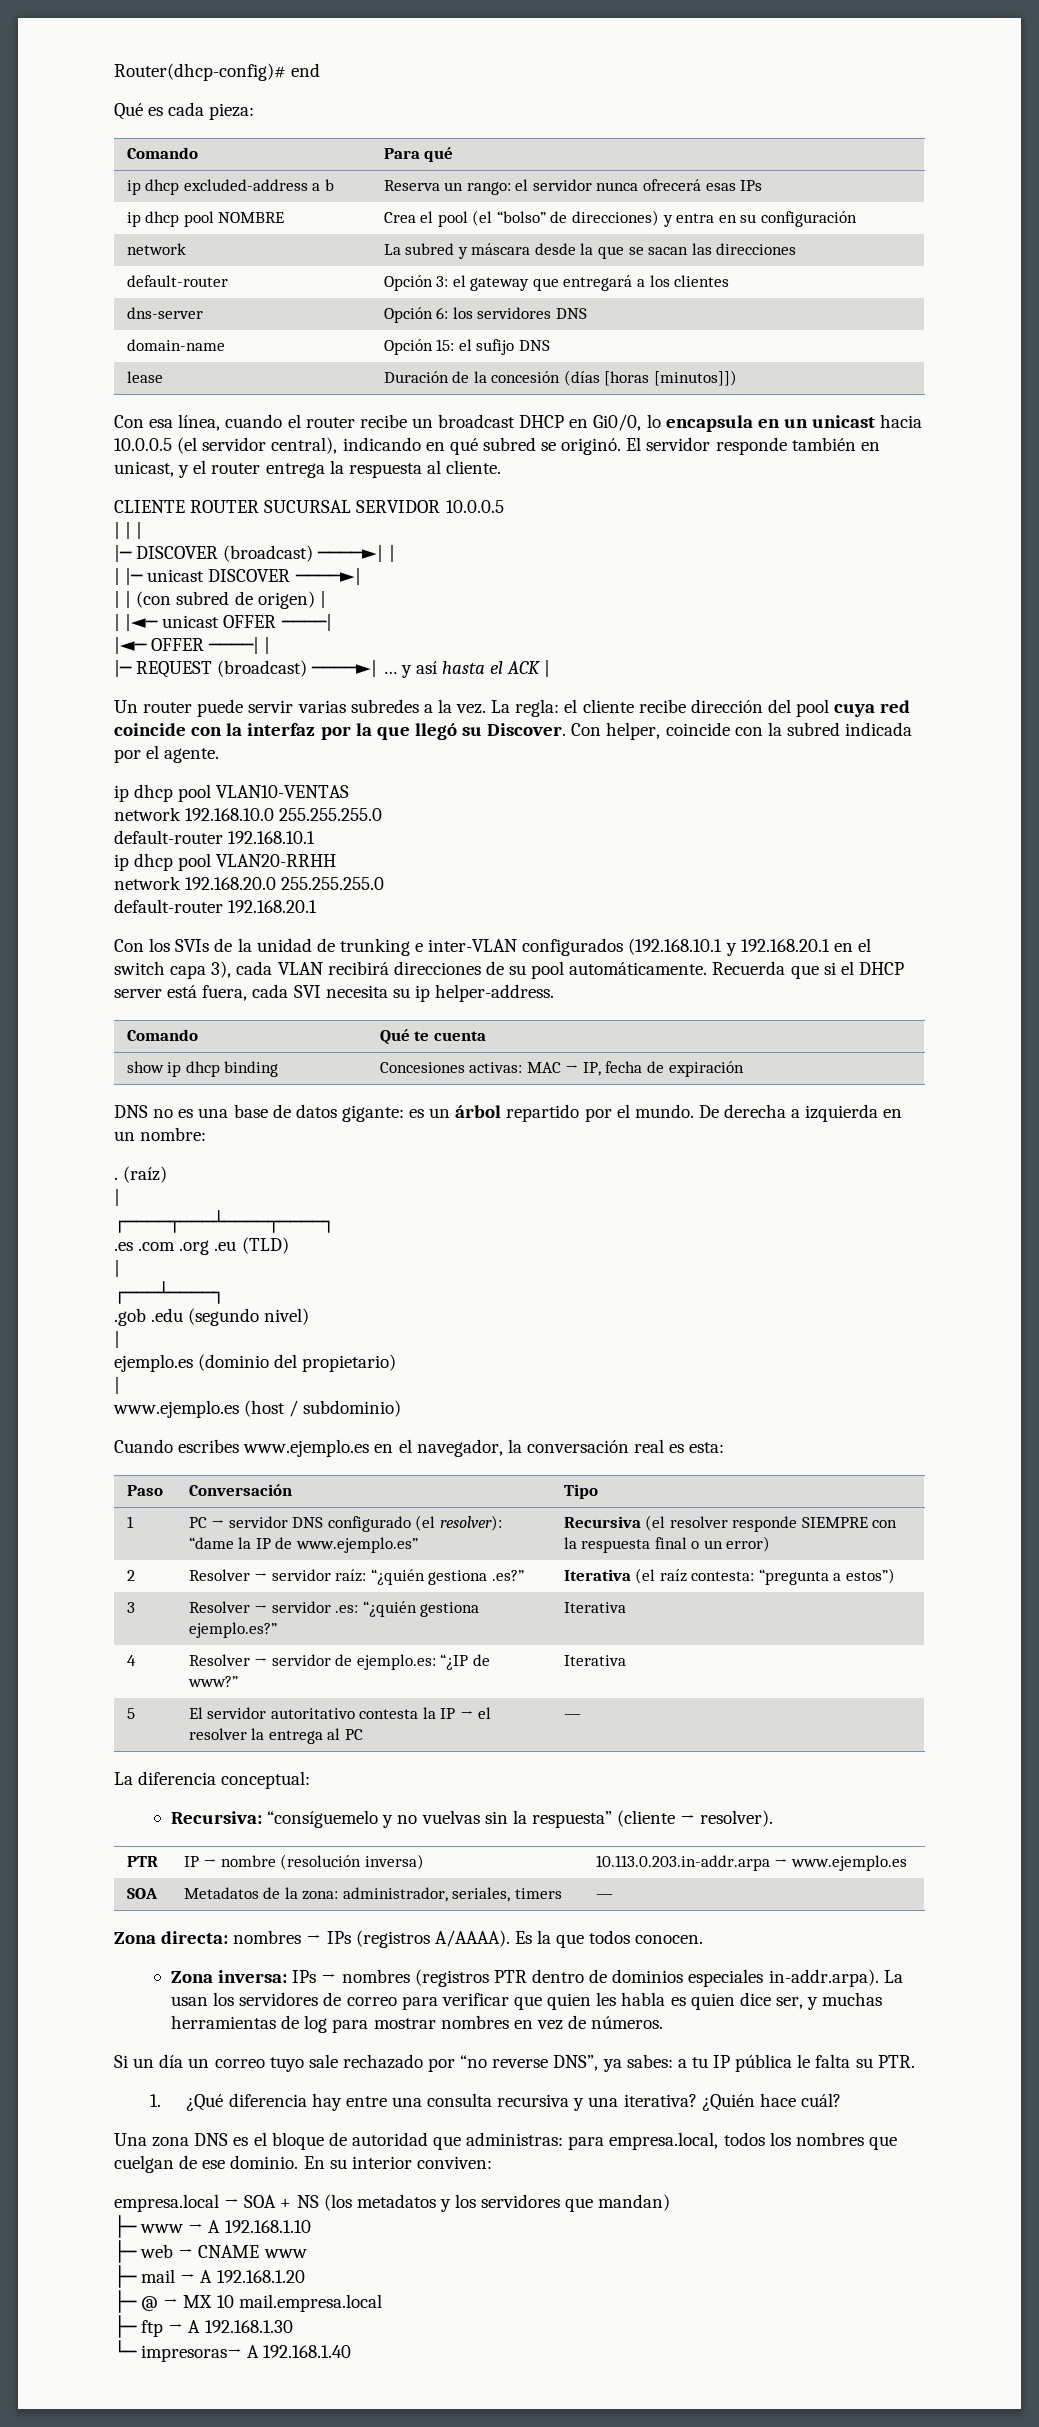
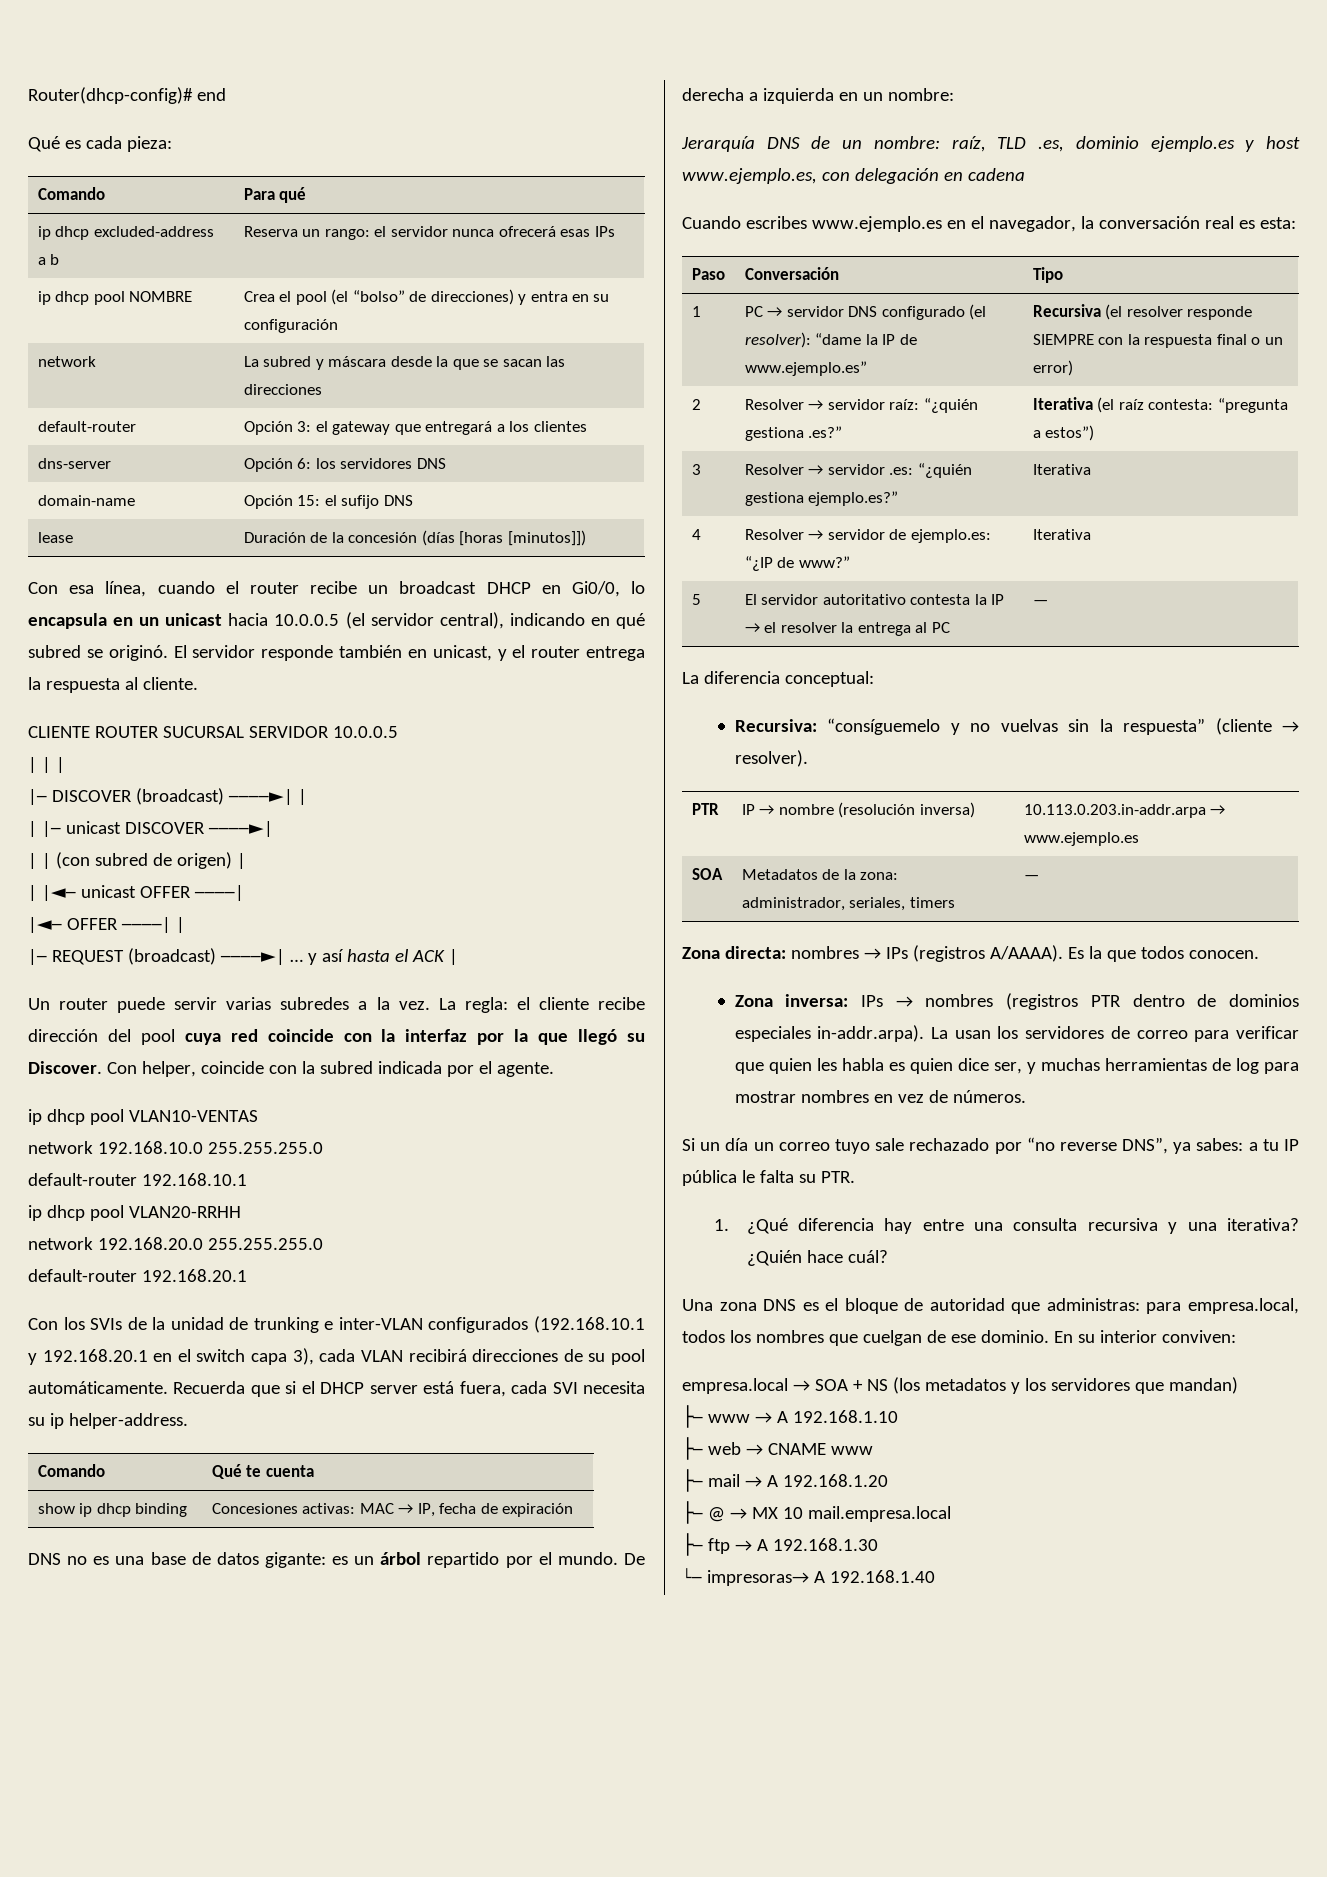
- . (raíz)
- |
- ┌────┬───┴────┬────┐
- .es .com .org .eu (TLD)
- |
- ┌───┴────┐
- .gob .edu (segundo nivel)
- |
- ejemplo.es (dominio del propietario)
- |
- www.ejemplo.es (host / subdominio)
+ Jerarquía DNS de un nombre: raíz, TLD .es, dominio ejemplo.es y host www.ejemplo.es, con delegación en cadena

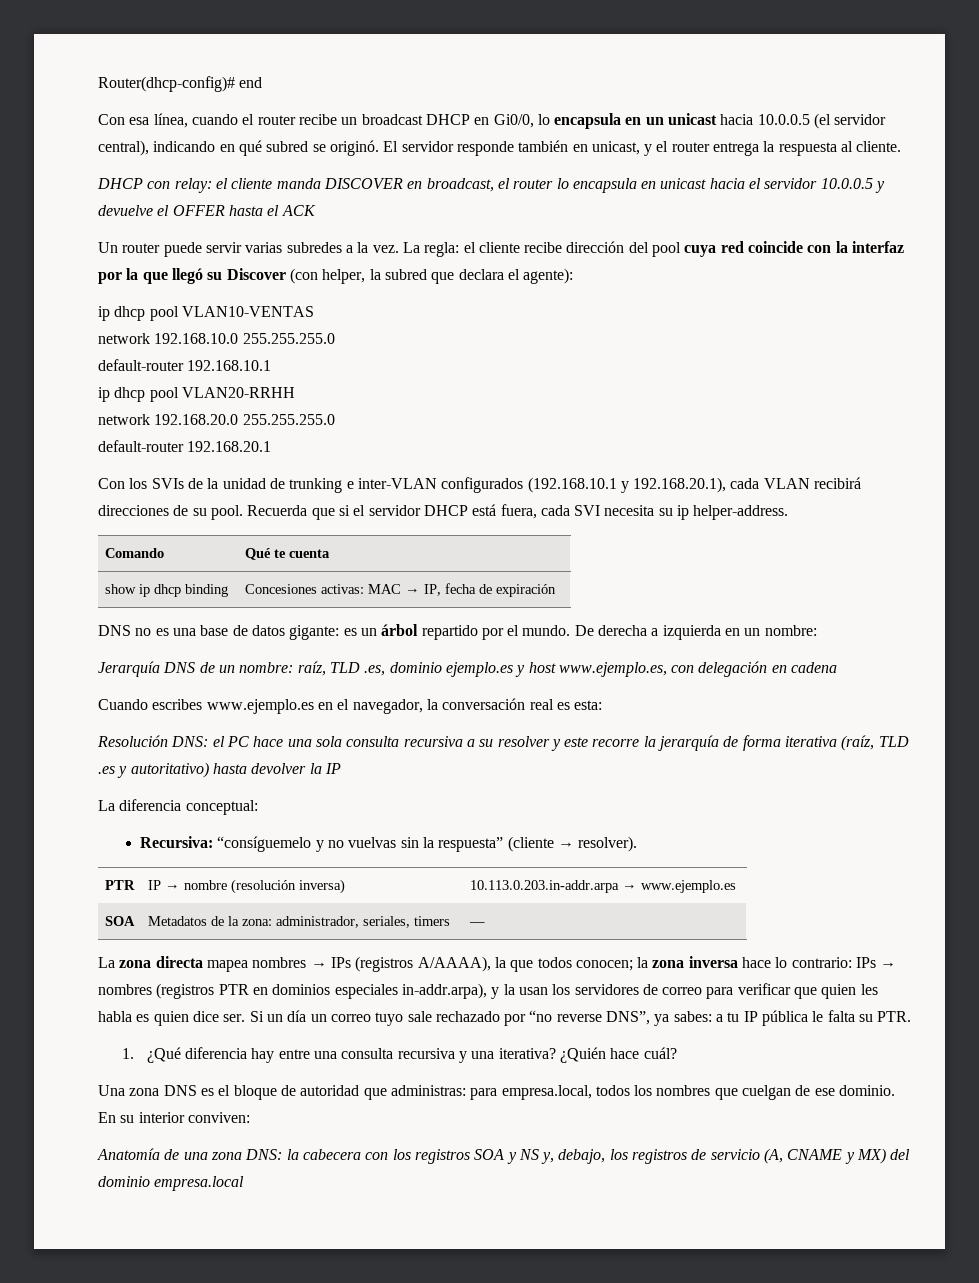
- Qué es cada pieza:
- Comando | Para qué
- ip dhcp excluded-address a b | Reserva un rango: el servidor nunca ofrecerá esas IPs
- ip dhcp pool NOMBRE | Crea el pool (el “bolso” de direcciones) y entra en su configuración
- network | La subred y máscara desde la que se sacan las direcciones
- default-router | Opción 3: el gateway que entregará a los clientes
- dns-server | Opción 6: los servidores DNS
- domain-name | Opción 15: el sufijo DNS
- lease | Duración de la concesión (días [horas [minutos]])
- CLIENTE ROUTER SUCURSAL SERVIDOR 10.0.0.5
- | | |
- |─ DISCOVER (broadcast) ────►| |
- | |─ unicast DISCOVER ────►|
- | | (con subred de origen) |
- | |◄─ unicast OFFER ────|
- |◄─ OFFER ────| |
- |─ REQUEST (broadcast) ────►| … y así hasta el ACK |
+ DHCP con relay: el cliente manda DISCOVER en broadcast, el router lo encapsula en unicast hacia el servidor 10.0.0.5 y devuelve el OFFER hasta el ACK
- La regla: el cliente recibe dirección del pool cuya red coincide con la interfaz por la que llegó su Discover. Con helper, coincide con la subred indicada por el agente.
+ La regla: el cliente recibe dirección del pool cuya red coincide con la interfaz por la que llegó su Discover (con helper, la subred que declara el agente):
- Con los SVIs de la unidad de trunking e inter-VLAN configurados (192.168.10.1 y 192.168.20.1 en el switch capa 3), cada VLAN recibirá direcciones de su pool automáticamente.
+ Con los SVIs de la unidad de trunking e inter-VLAN configurados (192.168.10.1 y 192.168.20.1), cada VLAN recibirá direcciones de su pool.
- Recuerda que si el DHCP server está fuera, cada SVI necesita su ip helper-address.
+ Recuerda que si el servidor DHCP está fuera, cada SVI necesita su ip helper-address.
- Paso | Conversación | Tipo
- 1 | PC → servidor DNS configurado (el resolver): “dame la IP de www.ejemplo.es” | Recursiva (el resolver responde SIEMPRE con la respuesta final o un error)
- 2 | Resolver → servidor raíz: “¿quién gestiona .es?” | Iterativa (el raíz contesta: “pregunta a estos”)
- 3 | Resolver → servidor .es: “¿quién gestiona ejemplo.es?” | Iterativa
- 4 | Resolver → servidor de ejemplo.es: “¿IP de www?” | Iterativa
- 5 | El servidor autoritativo contesta la IP → el resolver la entrega al PC | —
+ Resolución DNS: el PC hace una sola consulta recursiva a su resolver y este recorre la jerarquía de forma iterativa (raíz, TLD .es y autoritativo) hasta devolver la IP
- Zona directa: nombres → IPs (registros A/AAAA). Es la que todos conocen.
- Zona inversa: IPs → nombres (registros PTR dentro de dominios especiales in-addr.arpa). La usan los servidores de correo para verificar que quien les habla es quien dice ser, y muchas herramientas de log para mostrar nombres en vez de números.
- Si un día un correo tuyo sale rechazado por “no reverse DNS”, ya sabes: a tu IP pública le falta su PTR.
+ La zona directa mapea nombres → IPs (registros A/AAAA), la que todos conocen; la zona inversa hace lo contrario: IPs → nombres (registros PTR en dominios especiales in-addr.arpa), y la usan los servidores de correo para verificar que quien les habla es quien dice ser. Si un día un correo tuyo sale rechazado por “no reverse DNS”, ya sabes: a tu IP pública le falta su PTR.
- empresa.local → SOA + NS (los metadatos y los servidores que mandan)
- ├─ www → A 192.168.1.10
- ├─ web → CNAME www
- ├─ mail → A 192.168.1.20
- ├─ @ → MX 10 mail.empresa.local
- ├─ ftp → A 192.168.1.30
- └─ impresoras→ A 192.168.1.40
+ Anatomía de una zona DNS: la cabecera con los registros SOA y NS y, debajo, los registros de servicio (A, CNAME y MX) del dominio empresa.local

